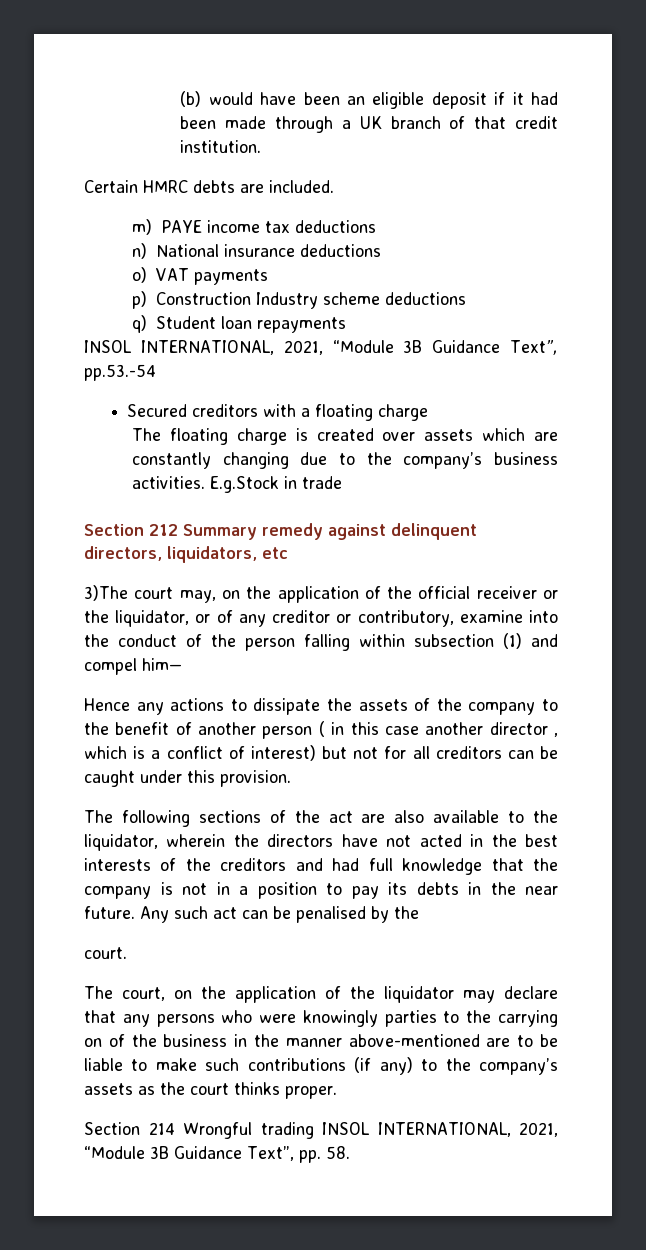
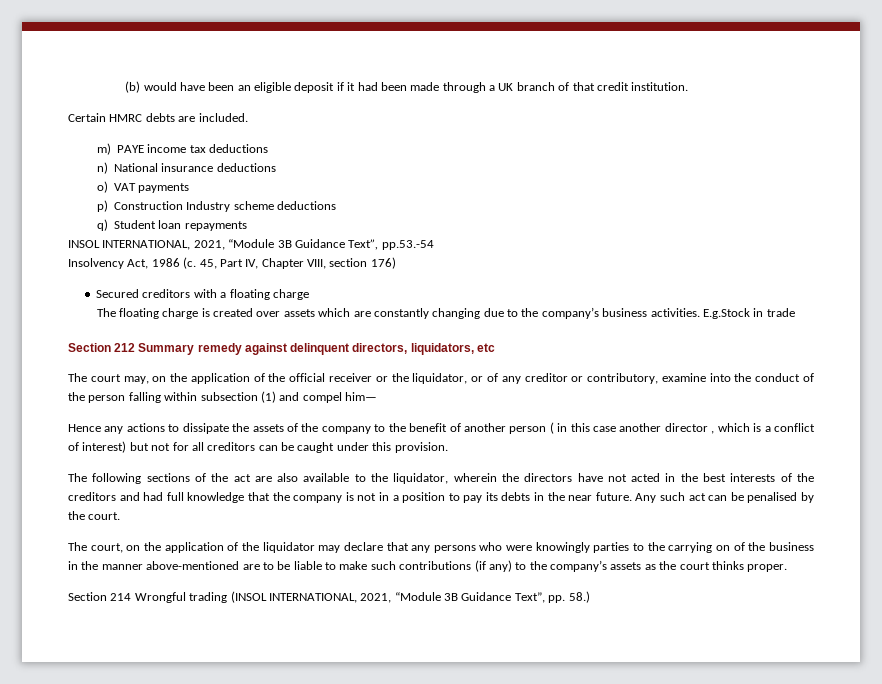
+ Insolvency Act, 1986 (c. 45, Part IV, Chapter VIII, section 176)
- 3)The court may, on the application of the official receiver or the liquidator, or of any creditor or contributory, examine into the conduct of the person falling within subsection (1) and compel him—
+ The court may, on the application of the official receiver or the liquidator, or of any creditor or contributory, examine into the conduct of the person falling within subsection (1) and compel him—
- Any such act can be penalised by the
- court.
+ Any such act can be penalised by the court.
- Section 214 Wrongful trading INSOL INTERNATIONAL, 2021, “Module 3B Guidance Text”, pp. 58.
+ Section 214 Wrongful trading (INSOL INTERNATIONAL, 2021, “Module 3B Guidance Text”, pp. 58.)

